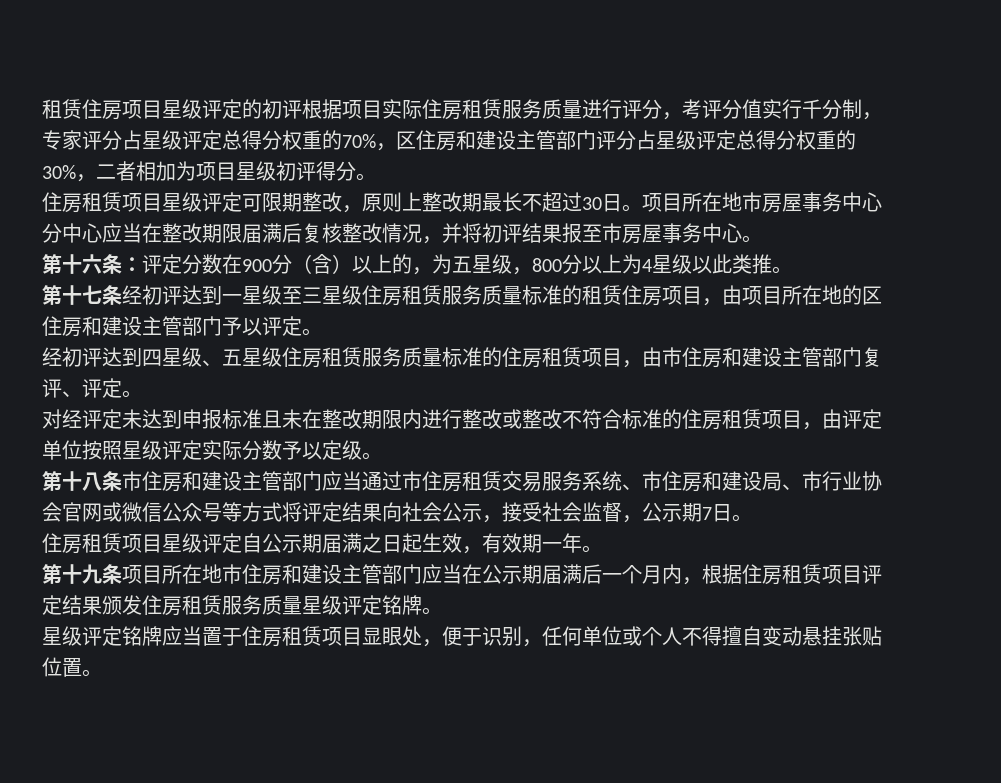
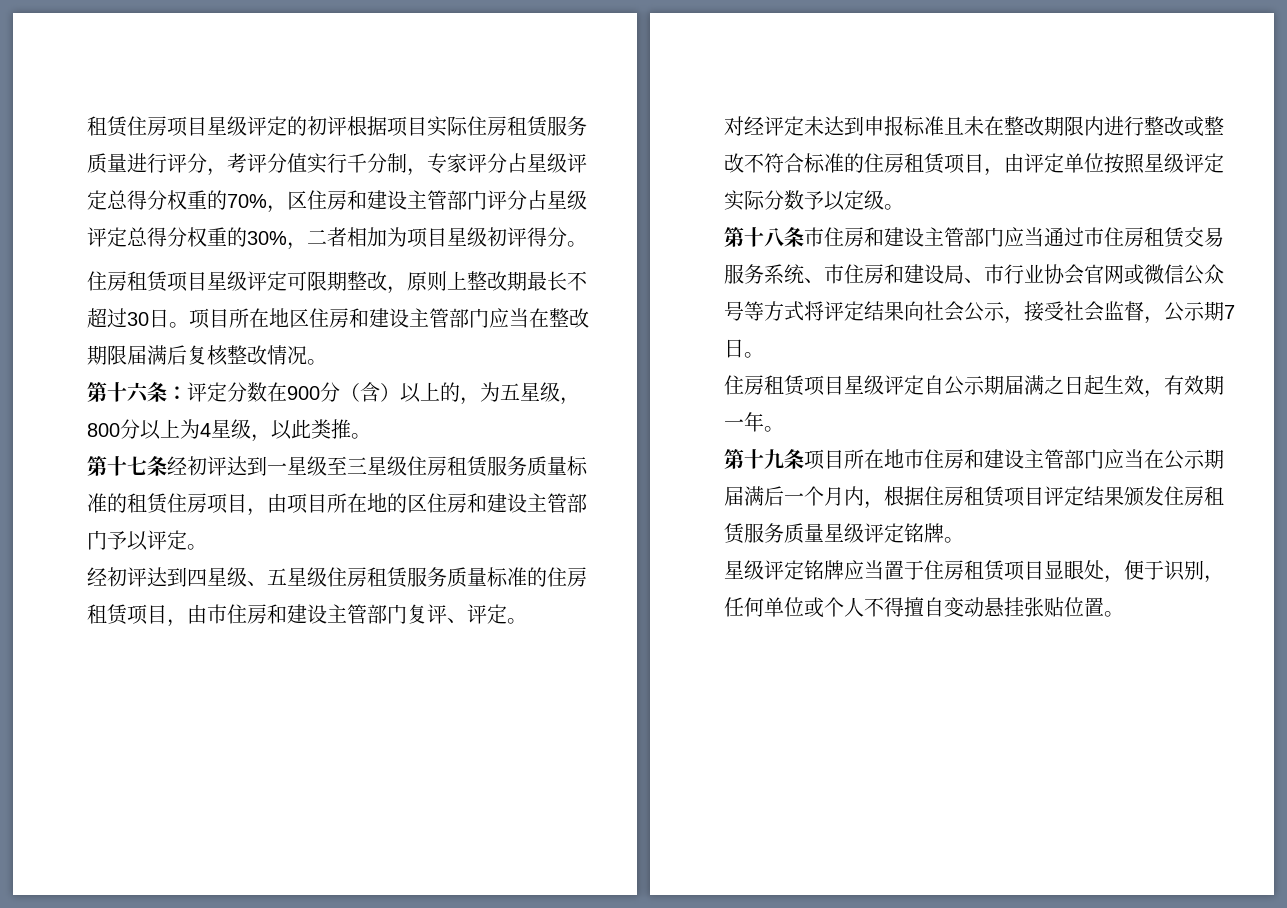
- 项目所在地市房屋事务中心分中心应当在整改期限届满后复核整改情况，并将初评结果报至市房屋事务中心。
+ 项目所在地区住房和建设主管部门应当在整改期限届满后复核整改情况。
- 第十六条：评定分数在900分（含）以上的，为五星级，800分以上为4星级以此类推。
+ 第十六条：评定分数在900分（含）以上的，为五星级，800分以上为4星级，以此类推。

